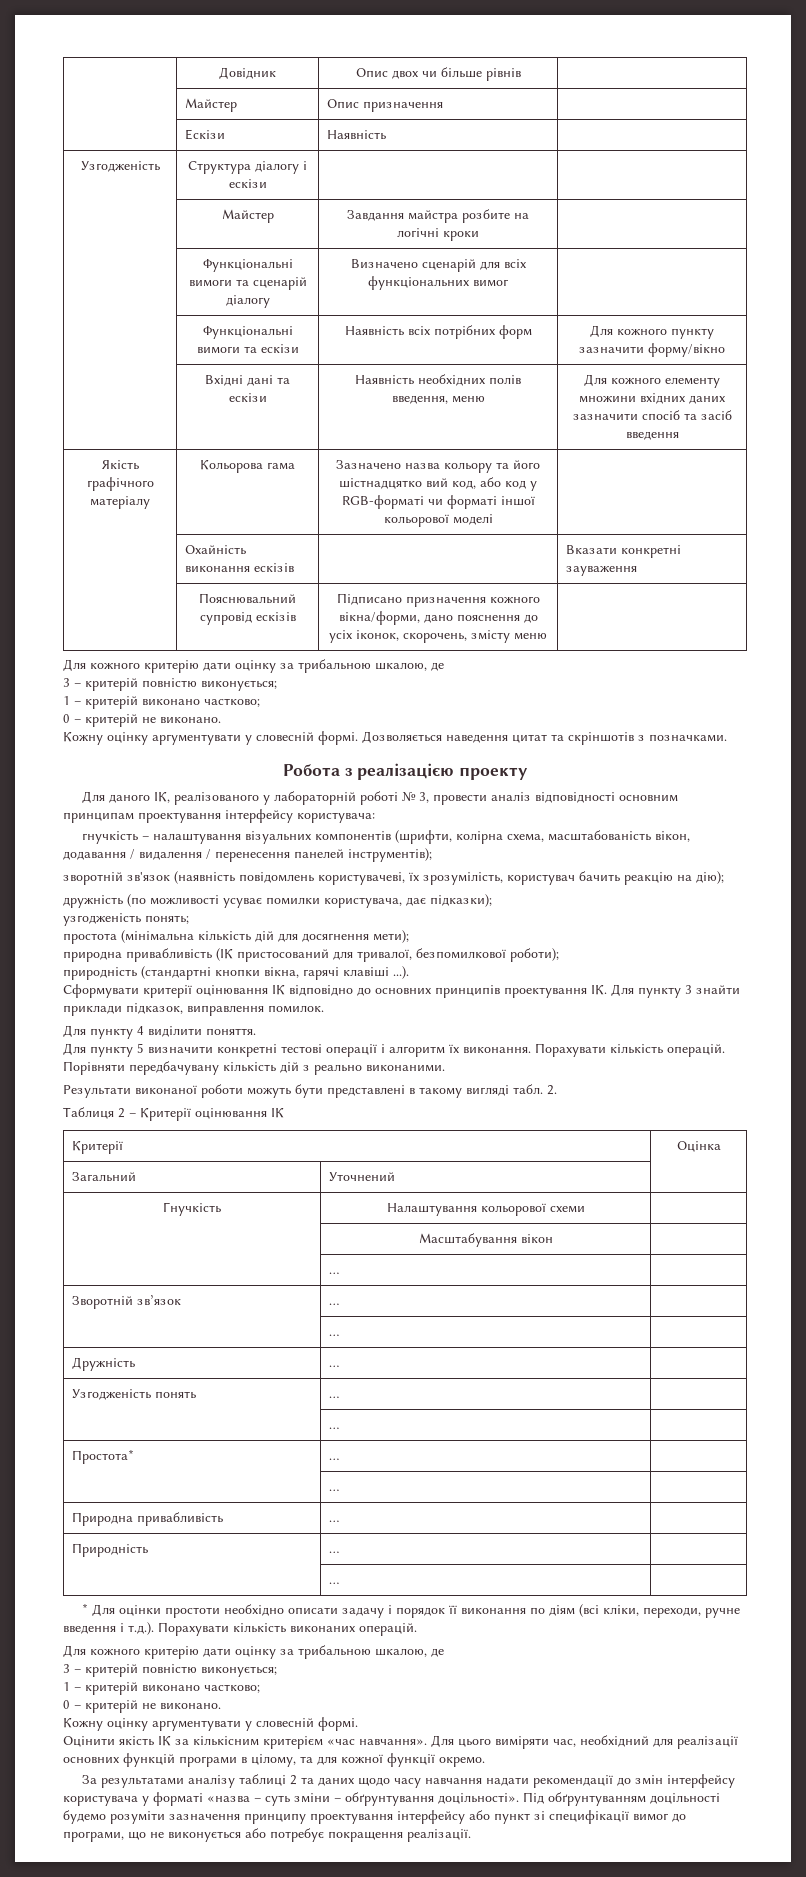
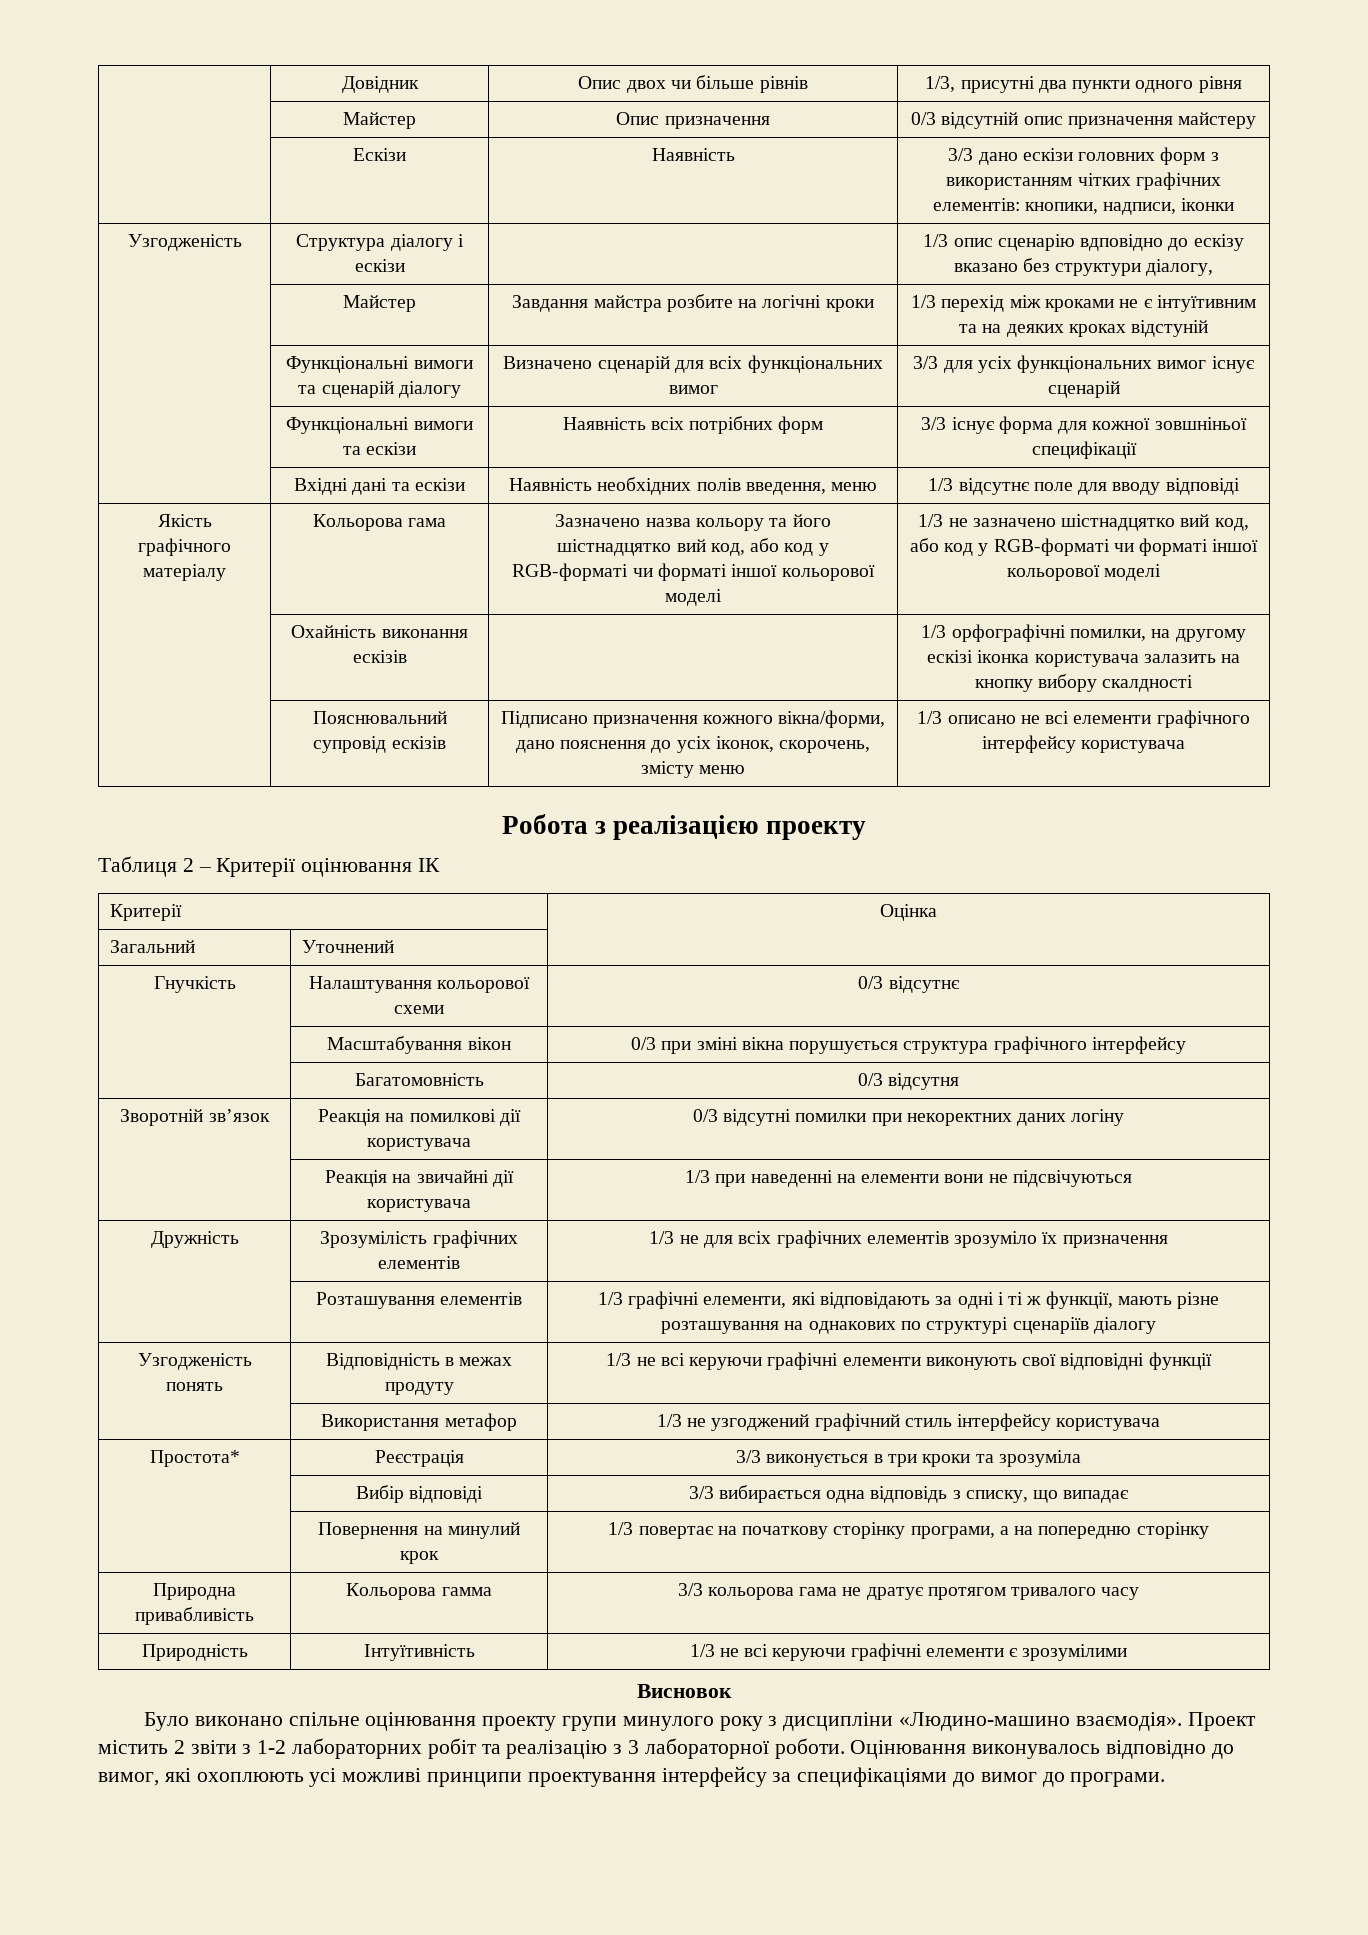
- | Довідник | Опис двох чи більше рівнів |
- | Майстер | Опис призначення |
- | Ескізи | Наявність |
+ | Довідник | Опис двох чи більше рівнів | 1/3, присутні два пункти одного рівня
+ | Майстер | Опис призначення | 0/3 відсутній опис призначення майстеру
+ | Ескізи | Наявність | 3/3 дано ескізи головних форм з використанням чітких графічних елементів: кнопики, надписи, іконки
- Узгодженість | Структура діалогу і ескізи | |
+ Узгодженість | Структура діалогу і ескізи | | 1/3 опис сценарію вдповідно до ескізу вказано без структури діалогу,
- | Майстер | Завдання майстра розбите на логічні кроки |
+ | Майстер | Завдання майстра розбите на логічні кроки | 1/3 перехід між кроками не є інтуїтивним та на деяких кроках відстуній
- | Функціональні вимоги та сценарій діалогу | Визначено сценарій для всіх функціональних вимог |
+ | Функціональні вимоги та сценарій діалогу | Визначено сценарій для всіх функціональних вимог | 3/3 для усіх функціональних вимог існує сценарій
- | Функціональні вимоги та ескізи | Наявність всіх потрібних форм | Для кожного пункту зазначити форму/вікно
+ | Функціональні вимоги та ескізи | Наявність всіх потрібних форм | 3/3 існує форма для кожної зовшніньої специфікації
- | Вхідні дані та ескізи | Наявність необхідних полів введення, меню | Для кожного елементу множини вхідних даних зазначити спосіб та засіб введення
+ | Вхідні дані та ескізи | Наявність необхідних полів введення, меню | 1/3 відсутнє поле для вводу відповіді
- Якість графічного матеріалу | Кольорова гама | Зазначено назва кольору та його шістнадцятко вий код, або код у RGB-форматі чи форматі іншої кольорової моделі |
- | Охайність виконання ескізів | | Вказати конкретні зауваження
+ Якість графічного матеріалу | Кольорова гама | Зазначено назва кольору та його шістнадцятко вий код, або код у RGB-форматі чи форматі іншої кольорової моделі | 1/3 не зазначено шістнадцятко вий код, або код у RGB-форматі чи форматі іншої кольорової моделі
+ | Охайність виконання ескізів | | 1/3 орфографічні помилки, на другому ескізі іконка користувача залазить на кнопку вибору скалдності
- | Пояснювальний супровід ескізів | Підписано призначення кожного вікна/форми, дано пояснення до усіх іконок, скорочень, змісту меню |
- Для кожного критерію дати оцінку за трибальною шкалою, де
- 3 – критерій повністю виконується;
- 1 – критерій виконано частково;
- 0 – критерій не виконано.
- Кожну оцінку аргументувати у словесній формі. Дозволяється наведення цитат та скріншотів з позначками.
+ | Пояснювальний супровід ескізів | Підписано призначення кожного вікна/форми, дано пояснення до усіх іконок, скорочень, змісту меню | 1/3 описано не всі елементи графічного інтерфейсу користувача
  Робота з реалізацією проекту
- Для даного ІК, реалізованого у лабораторній роботі № 3, провести аналіз відповідності основним принципам проектування інтерфейсу користувача:
- гнучкість – налаштування візуальних компонентів (шрифти, колірна схема, масштабованість вікон, додавання / видалення / перенесення панелей інструментів);
- зворотній зв'язок (наявність повідомлень користувачеві, їх зрозумілість, користувач бачить реакцію на дію);
- дружність (по можливості усуває помилки користувача, дає підказки);
- узгодженість понять;
- простота (мінімальна кількість дій для досягнення мети);
- природна привабливість (ІК пристосований для тривалої, безпомилкової роботи);
- природність (стандартні кнопки вікна, гарячі клавіші ...).
- Сформувати критерії оцінювання ІК відповідно до основних принципів проектування ІК. Для пункту 3 знайти приклади підказок, виправлення помилок.
- Для пункту 4 виділити поняття.
- Для пункту 5 визначити конкретні тестові операції і алгоритм їх виконання. Порахувати кількість операцій. Порівняти передбачувану кількість дій з реально виконаними.
- Результати виконаної роботи можуть бути представлені в такому вигляді табл. 2.
- Гнучкість | Налаштування кольорової схеми |
+ Гнучкість | Налаштування кольорової схеми | 0/3 відсутнє
- | Масштабування вікон |
- | … |
- Зворотній зв’язок | … |
- | … |
- Дружність | … |
- Узгодженість понять | … |
- | … |
- Простота* | … |
- | … |
- Природна привабливість | … |
- Природність | … |
- | … |
- * Для оцінки простоти необхідно описати задачу і порядок її виконання по діям (всі кліки, переходи, ручне введення і т.д.). Порахувати кількість виконаних операцій.
- Для кожного критерію дати оцінку за трибальною шкалою, де
- 3 – критерій повністю виконується;
- 1 – критерій виконано частково;
- 0 – критерій не виконано.
- Кожну оцінку аргументувати у словесній формі.
- Оцінити якість IК за кількісним критерієм «час навчання». Для цього виміряти час, необхідний для реалізації основних функцій програми в цілому, та для кожної функції окремо.
- За результатами аналізу таблиці 2 та даних щодо часу навчання надати рекомендації до змін інтерфейсу користувача у форматі «назва – суть зміни – обґрунтування доцільності». Під обґрунтуванням доцільності будемо розуміти зазначення принципу проектування інтерфейсу або пункт зі специфікації вимог до програми, що не виконується або потребує покращення реалізації.
+ | Масштабування вікон | 0/3 при зміні вікна порушується структура графічного інтерфейсу
+ | Багатомовність | 0/3 відсутня
+ Зворотній зв’язок | Реакція на помилкові дії користувача | 0/3 відсутні помилки при некоректних даних логіну
+ | Реакція на звичайні дії користувача | 1/3 при наведенні на елементи вони не підсвічуються
+ Дружність | Зрозумілість графічних елементів | 1/3 не для всіх графічних елементів зрозуміло їх призначення
+ | Розташування елементів | 1/3 графічні елементи, які відповідають за одні і ті ж функції, мають різне розташування на однакових по структурі сценаріїв діалогу
+ Узгодженість понять | Відповідність в межах продуту | 1/3 не всі керуючи графічні елементи виконують свої відповідні функції
+ | Використання метафор | 1/3 не узгоджений графічний стиль інтерфейсу користувача
+ Простота* | Реєстрація | 3/3 виконується в три кроки та зрозуміла
+ | Вибір відповіді | 3/3 вибирається одна відповідь з списку, що випадає
+ | Повернення на минулий крок | 1/3 повертає на початкову сторінку програми, а на попередню сторінку
+ Природна привабливість | Кольорова гамма | 3/3 кольорова гама не дратує протягом тривалого часу
+ Природність | Інтуїтивність | 1/3 не всі керуючи графічні елементи є зрозумілими
+ Висновок
+ Було виконано спільне оцінювання проекту групи минулого року з дисципліни «Людино-машино взаємодія». Проект містить 2 звіти з 1-2 лабораторних робіт та реалізацію з 3 лабораторної роботи. Оцінювання виконувалось відповідно до вимог, які охоплюють усі можливі принципи проектування інтерфейсу за специфікаціями до вимог до програми.

